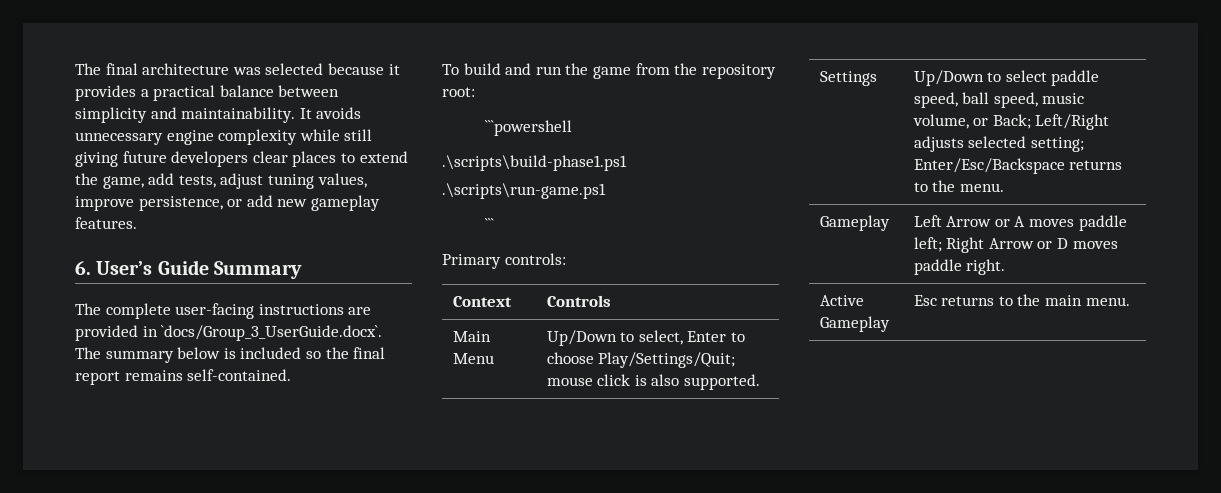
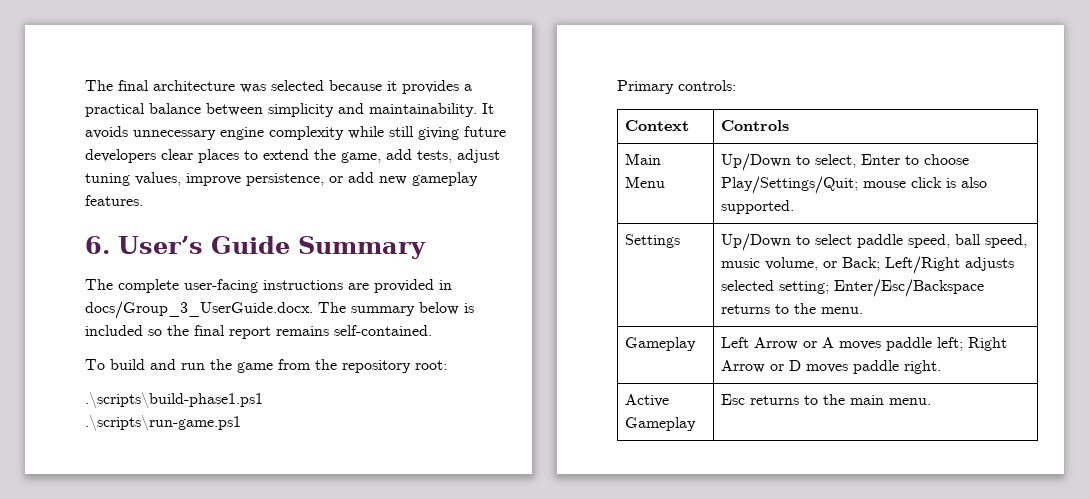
- The complete user-facing instructions are provided in `docs/Group_3_UserGuide.docx`. The summary below is included so the final report remains self-contained.
+ The complete user-facing instructions are provided in docs/Group_3_UserGuide.docx. The summary below is included so the final report remains self-contained.
- ```powershell
- ```

